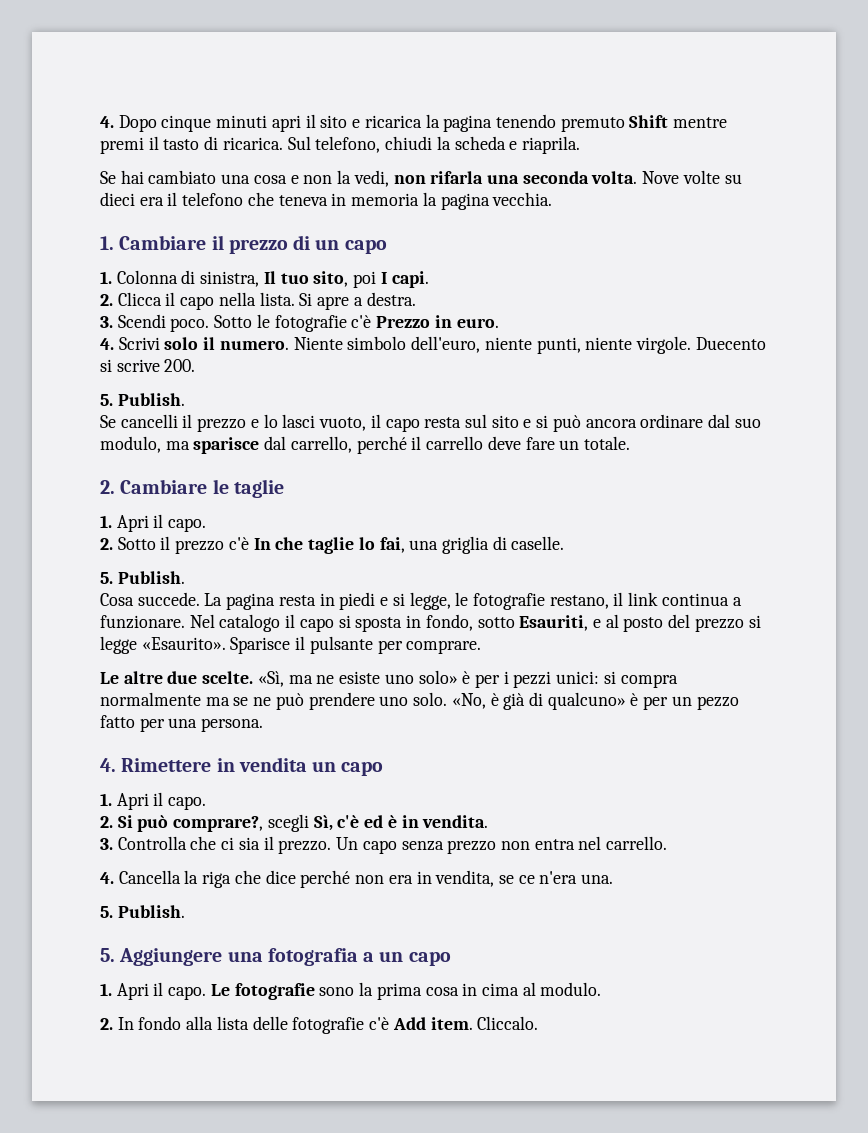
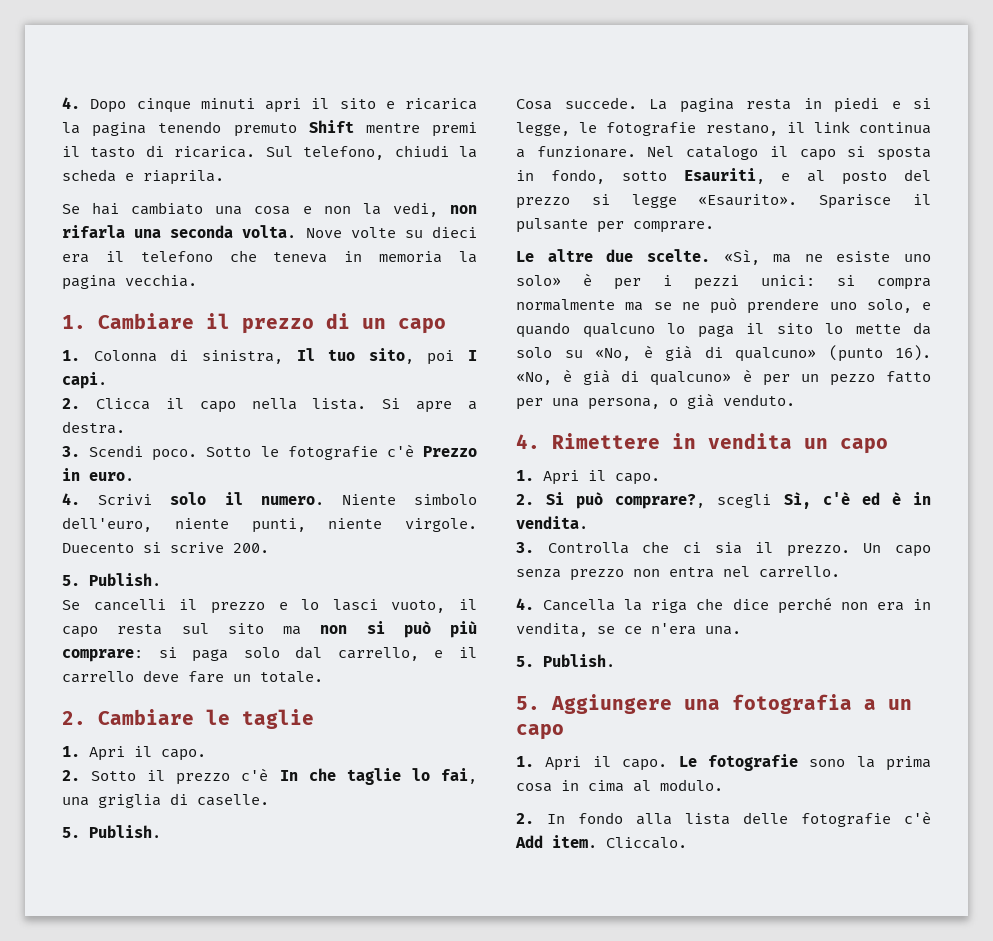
- Se cancelli il prezzo e lo lasci vuoto, il capo resta sul sito e si può ancora ordinare dal suo modulo, ma sparisce dal carrello, perché il carrello deve fare un totale.
+ Se cancelli il prezzo e lo lasci vuoto, il capo resta sul sito ma non si può più comprare: si paga solo dal carrello, e il carrello deve fare un totale.
- «Sì, ma ne esiste uno solo» è per i pezzi unici: si compra normalmente ma se ne può prendere uno solo.
+ «Sì, ma ne esiste uno solo» è per i pezzi unici: si compra normalmente ma se ne può prendere uno solo, e quando qualcuno lo paga il sito lo mette da solo su «No, è già di qualcuno» (punto 16).
- «No, è già di qualcuno» è per un pezzo fatto per una persona.
+ «No, è già di qualcuno» è per un pezzo fatto per una persona, o già venduto.

